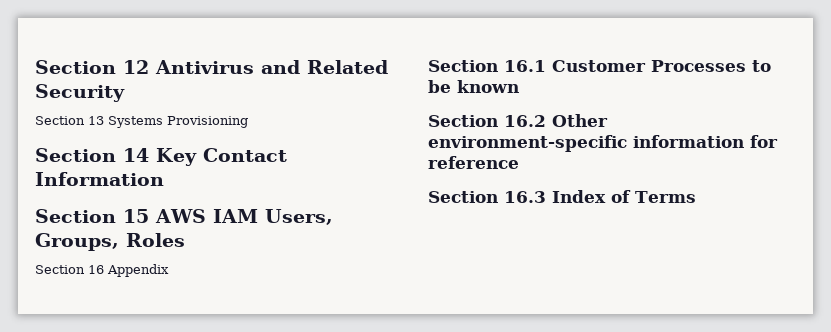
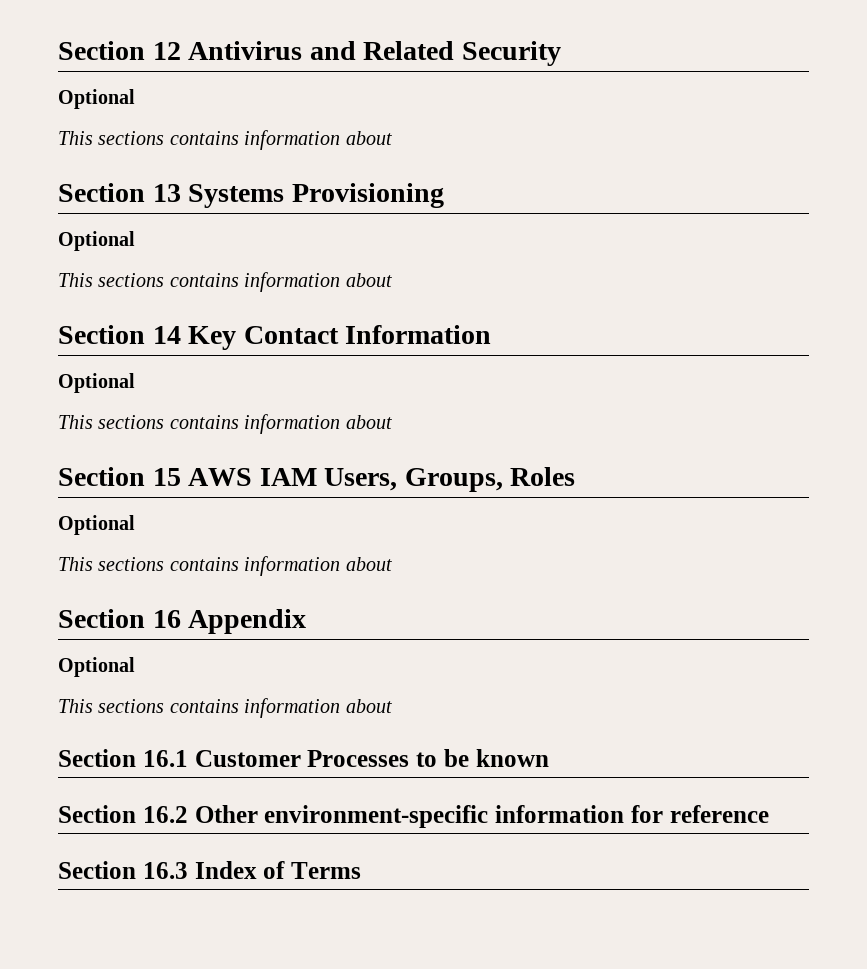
  Section 12 Antivirus and Related Security
+ Optional
+ This sections contains information about
  Section 13 Systems Provisioning
+ Optional
+ This sections contains information about
  Section 14 Key Contact Information
+ Optional
+ This sections contains information about
  Section 15 AWS IAM Users, Groups, Roles
+ Optional
+ This sections contains information about
  Section 16 Appendix
+ Optional
+ This sections contains information about

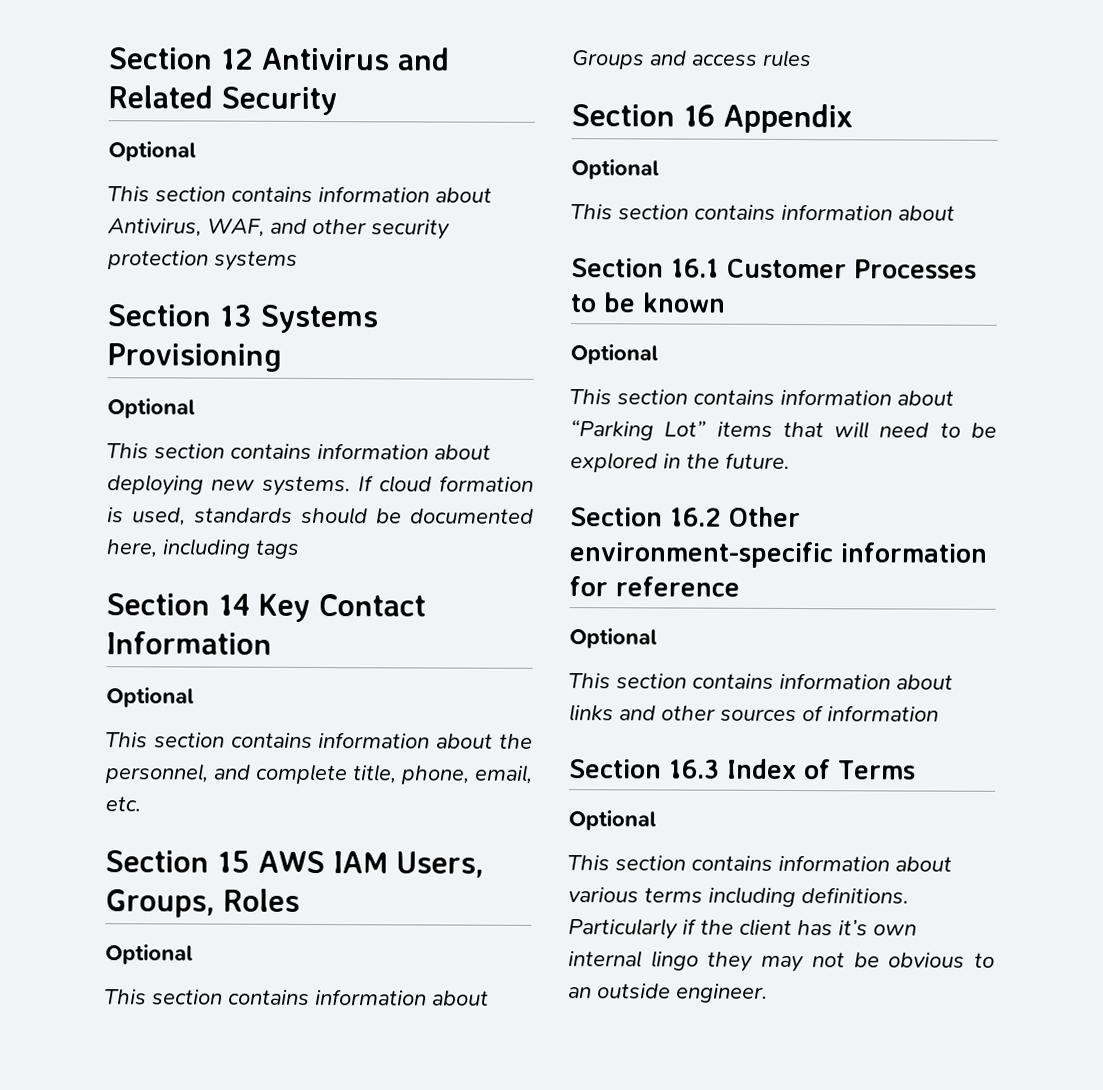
  Section 12 Antivirus and Related Security
  Optional
- This sections contains information about
+ This section contains information about Antivirus, WAF, and other security protection systems
  Section 13 Systems Provisioning
  Optional
- This sections contains information about
+ This section contains information about deploying new systems. If cloud formation is used, standards should be documented here, including tags
  Section 14 Key Contact Information
  Optional
- This sections contains information about
+ This section contains information about the personnel, and complete title, phone, email, etc.
  Section 15 AWS IAM Users, Groups, Roles
  Optional
- This sections contains information about
+ This section contains information about Groups and access rules
  Section 16 Appendix
  Optional
- This sections contains information about
+ This section contains information about
  Section 16.1 Customer Processes to be known
+ Optional
+ This section contains information about “Parking Lot” items that will need to be explored in the future.
  Section 16.2 Other environment-specific information for reference
+ Optional
+ This section contains information about links and other sources of information
  Section 16.3 Index of Terms
+ Optional
+ This section contains information about various terms including definitions. Particularly if the client has it’s own internal lingo they may not be obvious to an outside engineer.

